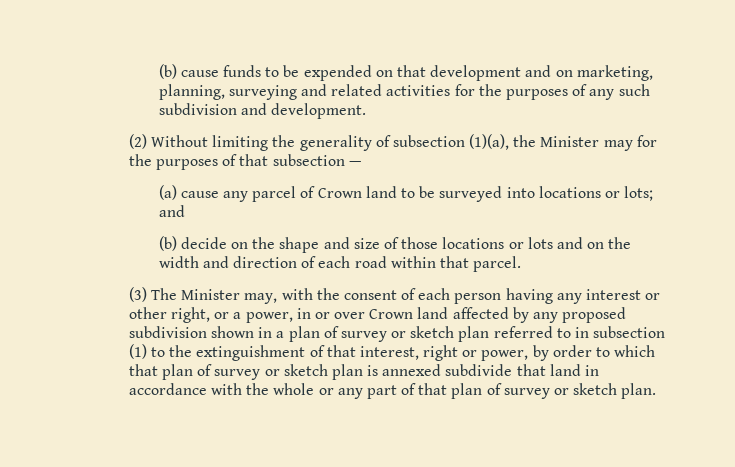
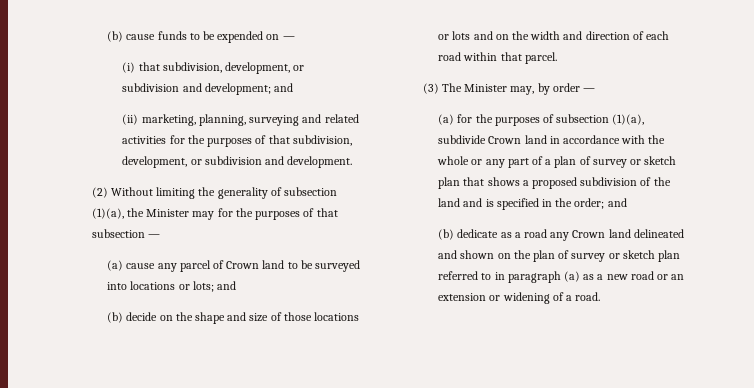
- (b) cause funds to be expended on that development and on marketing, planning, surveying and related activities for the purposes of any such subdivision and development.
+ (b) cause funds to be expended on —
+ (i) that subdivision, development, or subdivision and development; and
+ (ii) marketing, planning, surveying and related activities for the purposes of that subdivision, development, or subdivision and development.
- (3) The Minister may, with the consent of each person having any interest or other right, or a power, in or over Crown land affected by any proposed subdivision shown in a plan of survey or sketch plan referred to in subsection (1) to the extinguishment of that interest, right or power, by order to which that plan of survey or sketch plan is annexed subdivide that land in accordance with the whole or any part of that plan of survey or sketch plan.
+ (3) The Minister may, by order —
+ (a) for the purposes of subsection (1)(a), subdivide Crown land in accordance with the whole or any part of a plan of survey or sketch plan that shows a proposed subdivision of the land and is specified in the order; and
+ (b) dedicate as a road any Crown land delineated and shown on the plan of survey or sketch plan referred to in paragraph (a) as a new road or an extension or widening of a road.

